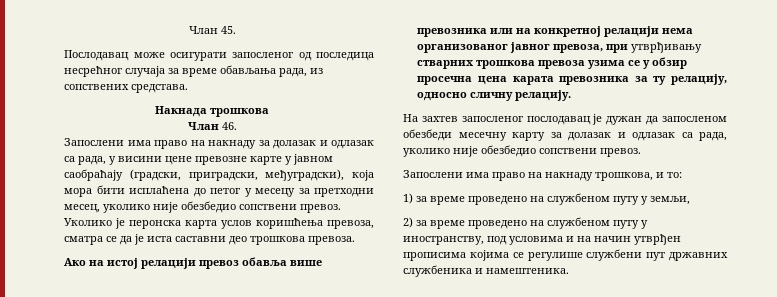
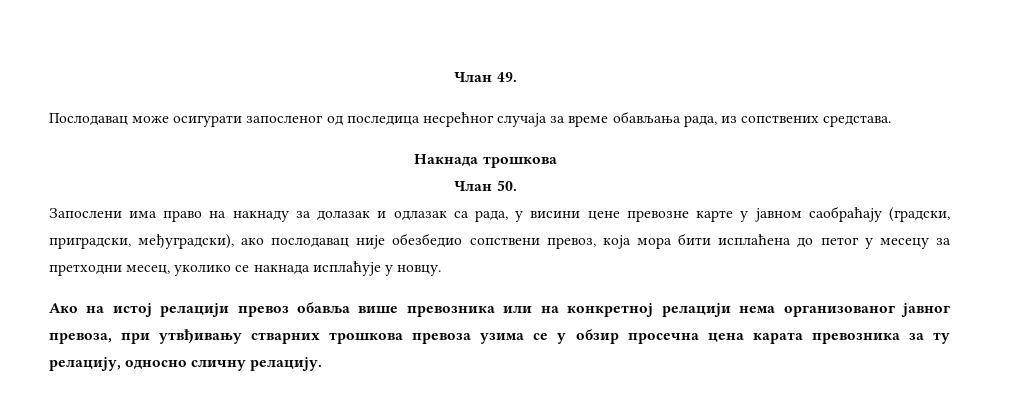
- Члан 45.
+ Члан 49.
- Члан 46.
+ Члан 50.
- Запослени има право на накнаду за долазак и одлазак са рада, у висини цене превозне карте у јавном саобраћају (градски, приградски, међуградски), која мора бити исплаћена до петог у месецу за претходни месец, уколико ниjе обезбедио сопствени превоз. Уколико jе перонска карта услов коришћења превоза, сматра се да jе иста саставни део трошкова превоза.
+ Запослени има право на накнаду за долазак и одлазак са рада, у висини цене превозне карте у јавном саобраћају (градски, приградски, међуградски), ако послодавац није обезбедио сопствени превоз, која мора бити исплаћена до петог у месецу за претходни месец, уколико се накнада исплаћује у новцу.
- Ако на истој релацији превоз обавља више превозника или на конкретној релацији нема организованог јавног превоза, при утврђивaњу стварних трошкова превоза узима се у обзир просечна цена карата превозника за ту релацију, односно сличну релацију.
+ Ако на истој релацији превоз обавља више превозника или на конкретној релацији нема организованог јавног превоза, при утвђивању стварних трошкова превоза узима се у обзир просечна цена карата превозника за ту релацију, односно сличну релацију.
- На захтев запосленог послодавац jе дужан да запосленом обезбеди месечну карту за долазак и одлазак са рада, уколико ниjе обезбедио сопствени превоз.
- Запослени има право на накнаду трошкова, и то:
- 1) за време проведено на службеном путу у земљи,
- 2) за време проведено на службеном путу у иностранству, под условима и на начин утврђен прописима коjима се регулише службени пут државних службеника и намештеника.

